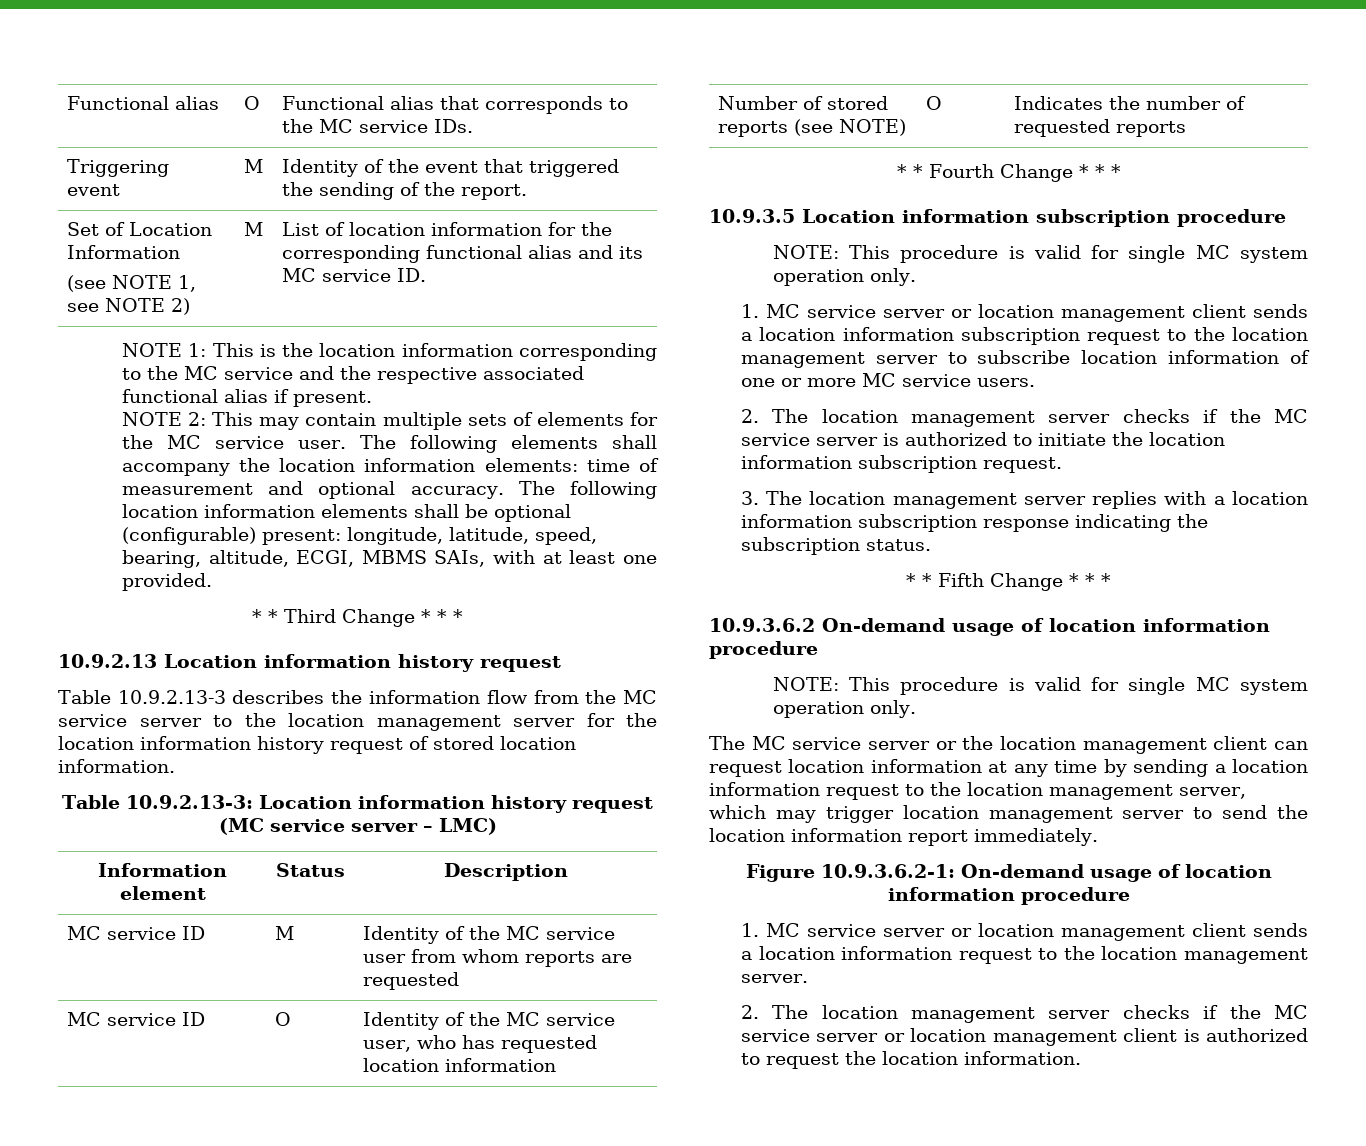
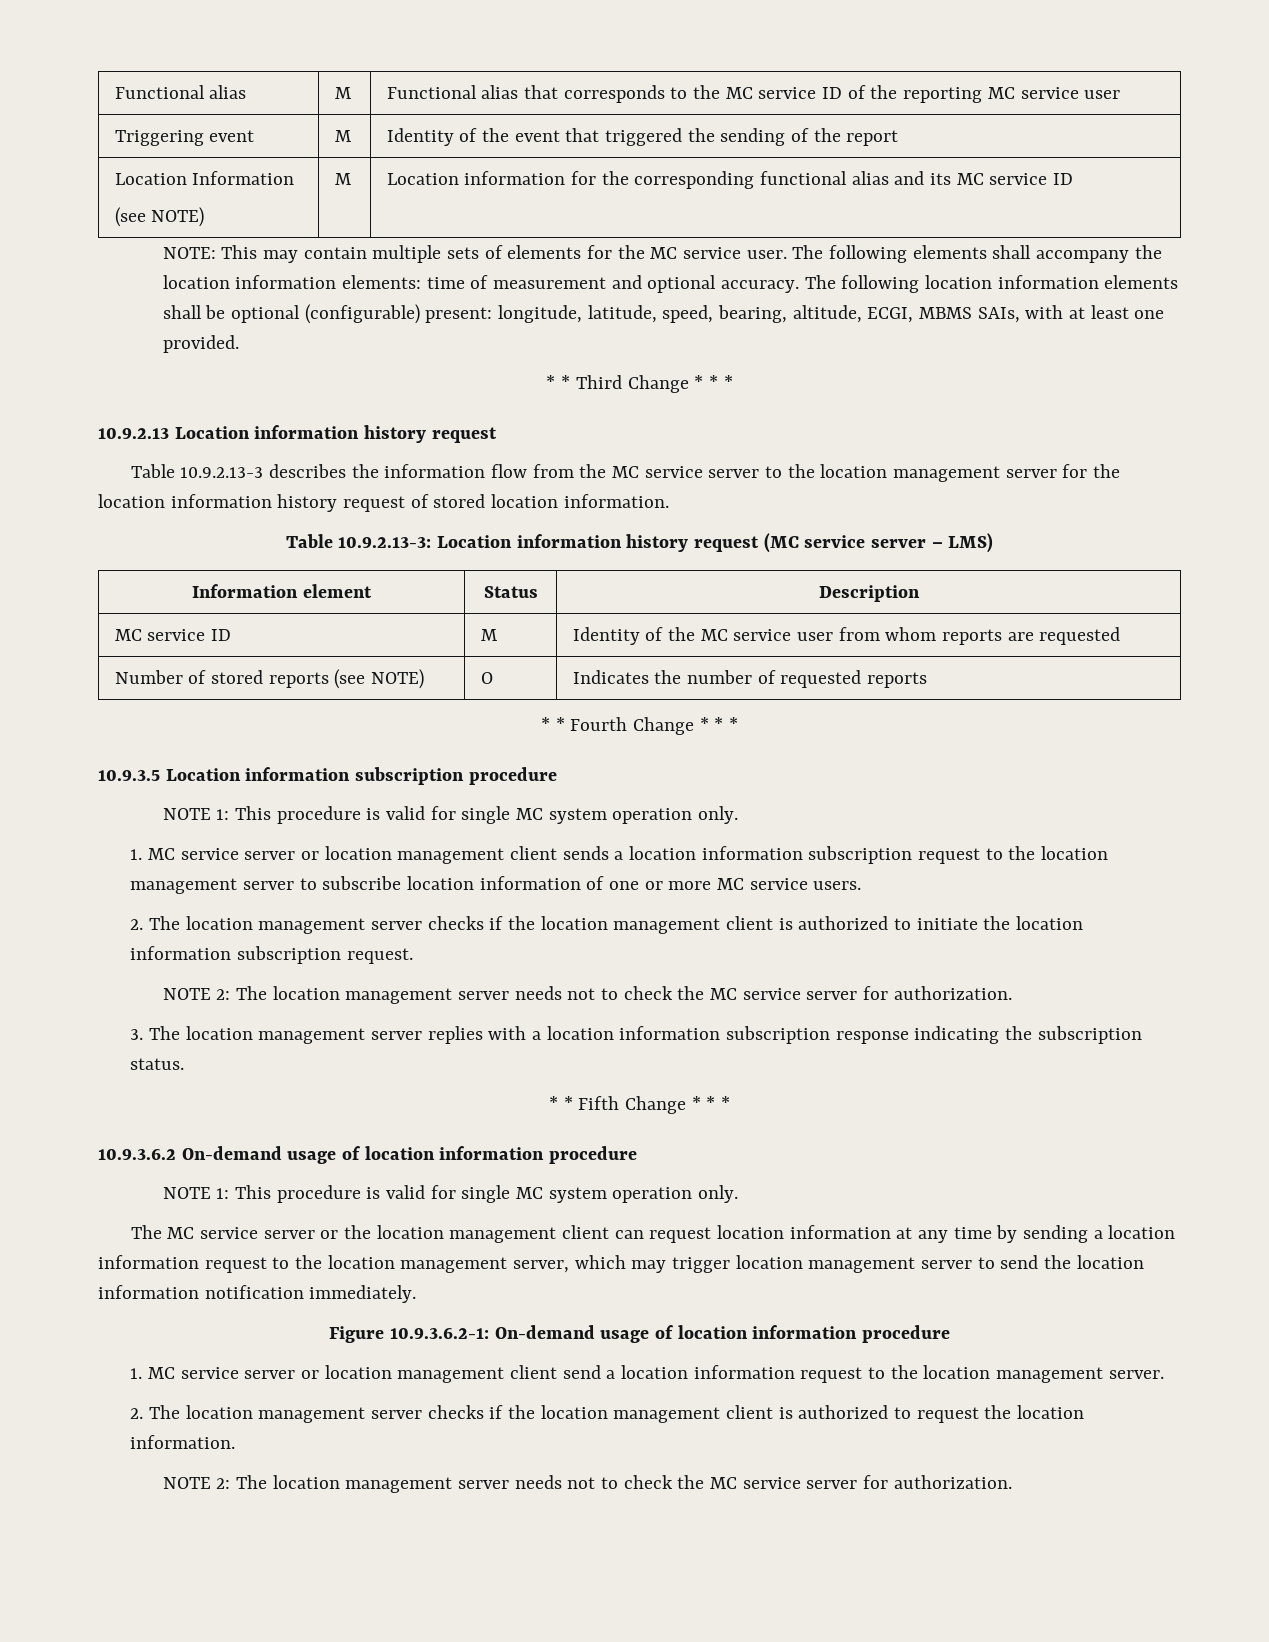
- Functional alias | O | Functional alias that corresponds to the MC service IDs.
+ Functional alias | M | Functional alias that corresponds to the MC service ID of the reporting MC service user
- Triggering event | M | Identity of the event that triggered the sending of the report.
- Set of Location Information
- (see NOTE 1, see NOTE 2) | M | List of location information for the corresponding functional alias and its MC service ID.
- NOTE 1: This is the location information corresponding to the MC service and the respective associated functional alias if present.
- NOTE 2: This may contain multiple sets of elements for the MC service user.
+ Triggering event | M | Identity of the event that triggered the sending of the report
+ Location Information
+ (see NOTE) | M | Location information for the corresponding functional alias and its MC service ID
+ NOTE: This may contain multiple sets of elements for the MC service user.
- Table 10.9.2.13-3: Location information history request (MC service server – LMC)
+ Table 10.9.2.13-3: Location information history request (MC service server – LMS)
- MC service ID | O | Identity of the MC service user, who has requested location information
  10.9.3.5 Location information subscription procedure
- NOTE: This procedure is valid for single MC system operation only.
+ NOTE 1: This procedure is valid for single MC system operation only.
- 2. The location management server checks if the MC service server is authorized to initiate the location information subscription request.
+ 2. The location management server checks if the location management client is authorized to initiate the location information subscription request.
+ NOTE 2: The location management server needs not to check the MC service server for authorization.
  10.9.3.6.2 On-demand usage of location information procedure
- NOTE: This procedure is valid for single MC system operation only.
+ NOTE 1: This procedure is valid for single MC system operation only.
- The MC service server or the location management client can request location information at any time by sending a location information request to the location management server, which may trigger location management server to send the location information report immediately.
+ The MC service server or the location management client can request location information at any time by sending a location information request to the location management server, which may trigger location management server to send the location information notification immediately.
- 1. MC service server or location management client sends a location information request to the location management server.
+ 1. MC service server or location management client send a location information request to the location management server.
- 2. The location management server checks if the MC service server or location management client is authorized to request the location information.
+ 2. The location management server checks if the location management client is authorized to request the location information.
+ NOTE 2: The location management server needs not to check the MC service server for authorization.

